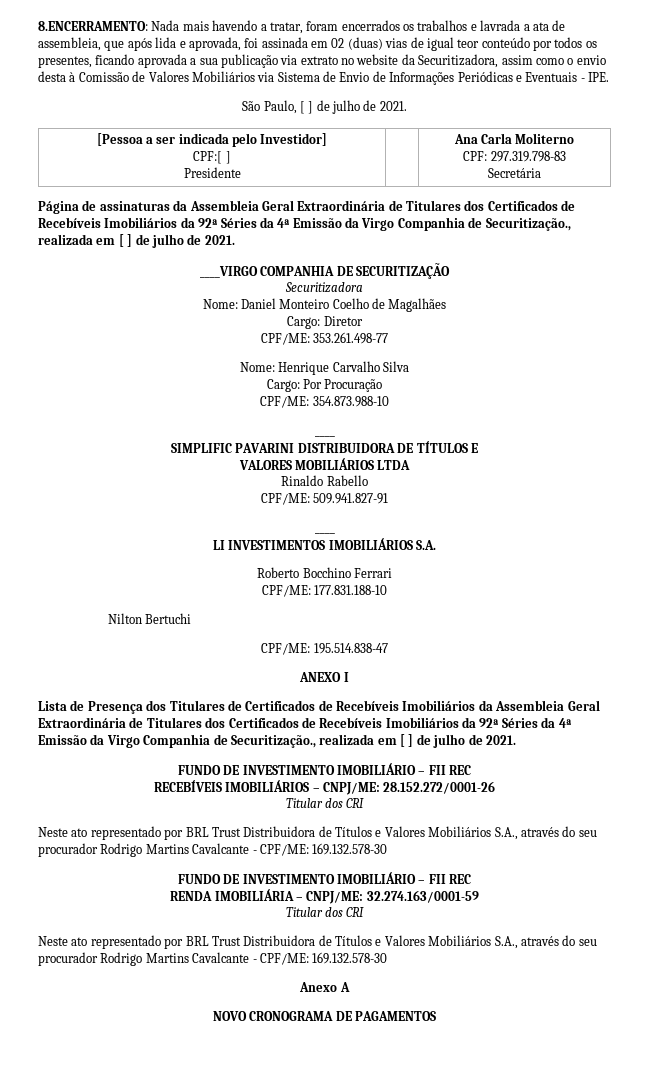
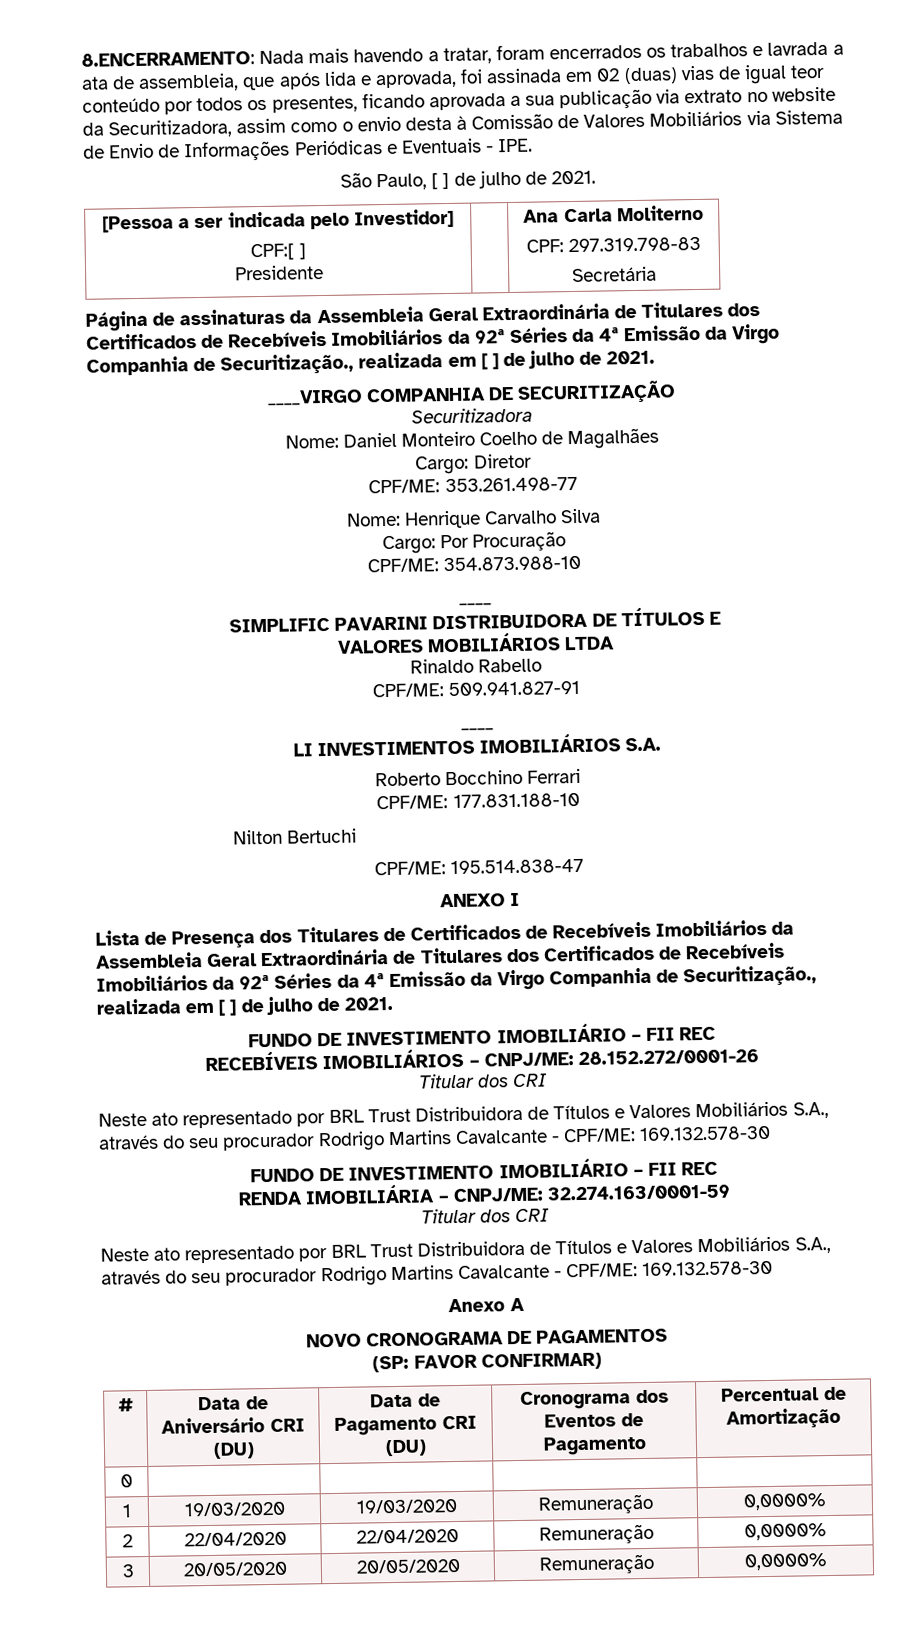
+ (SP: FAVOR CONFIRMAR)
+ # | Data de Aniversário CRI (DU) | Data de Pagamento CRI (DU) | Cronograma dos Eventos de Pagamento | Percentual de Amortização
+ 0 | | | |
+ 1 | 19/03/2020 | 19/03/2020 | Remuneração | 0,0000%
+ 2 | 22/04/2020 | 22/04/2020 | Remuneração | 0,0000%
+ 3 | 20/05/2020 | 20/05/2020 | Remuneração | 0,0000%

